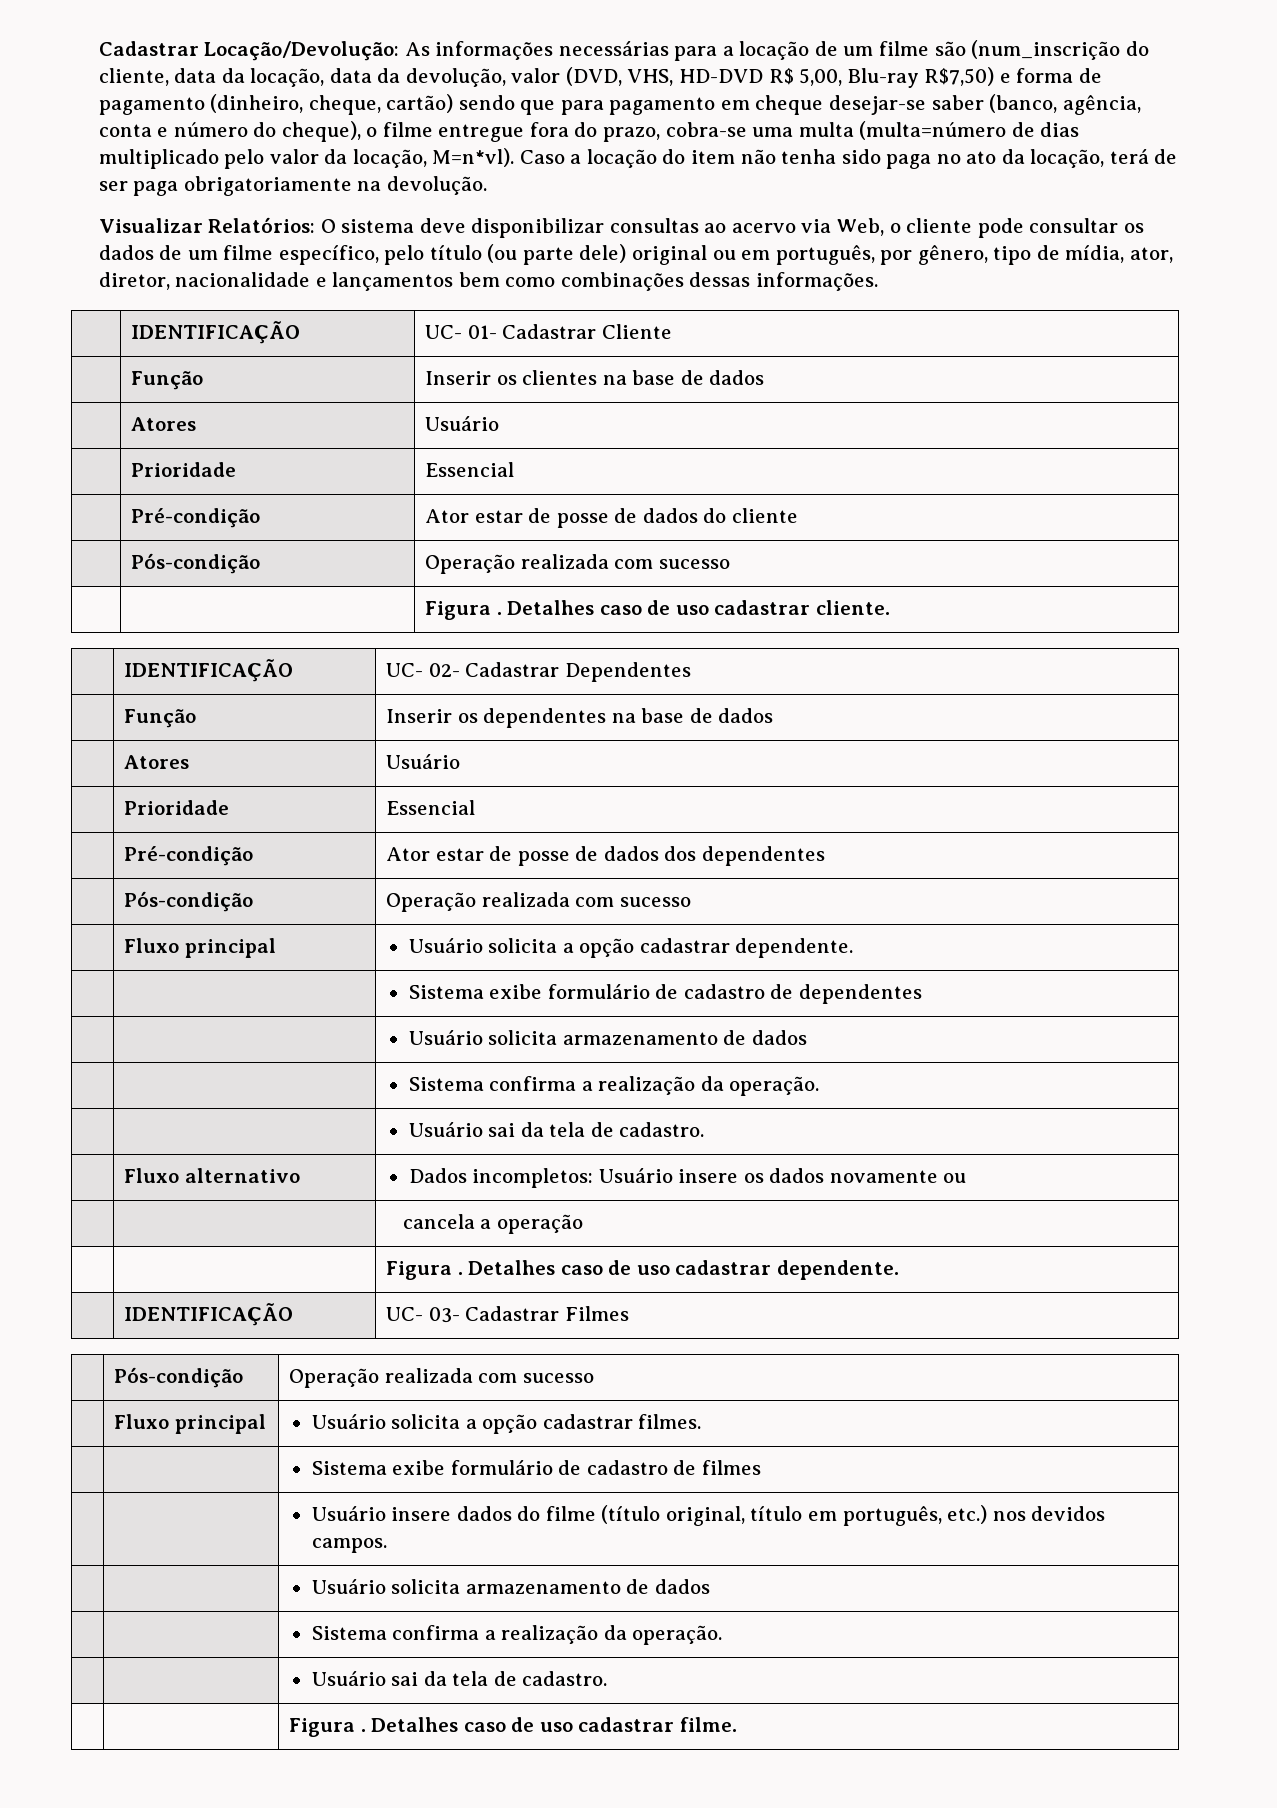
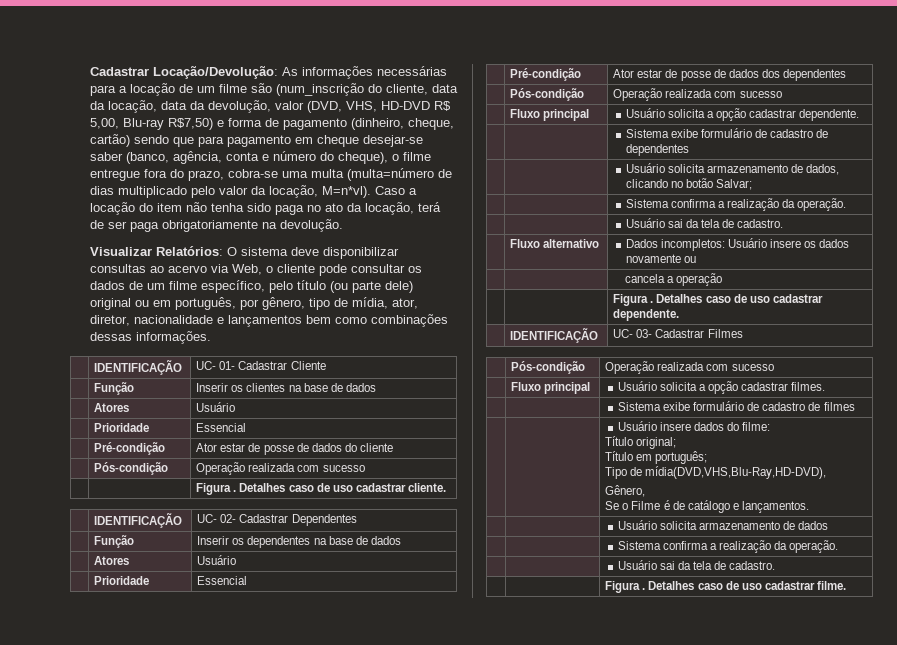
  | | Sistema exibe formulário de cadastro de dependentes
- | | Usuário solicita armazenamento de dados
+ | | Usuário solicita armazenamento de dados, clicando no botão Salvar;
- | | Usuário insere dados do filme (título original, título em português, etc.) nos devidos campos.
+ | | Usuário insere dados do filme:
+ Título original;
+ Título em português;
+ Tipo de mídia(DVD,VHS,Blu-Ray,HD-DVD),
+ Gênero,
+ Se o Filme é de catálogo e lançamentos.

